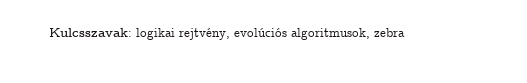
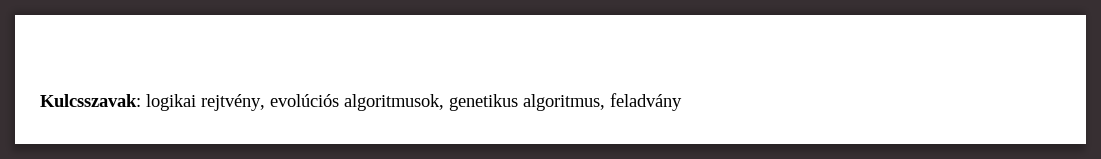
- Kulcsszavak: logikai rejtvény, evolúciós algoritmusok, zebra
+ Kulcsszavak: logikai rejtvény, evolúciós algoritmusok, genetikus algoritmus, feladvány

